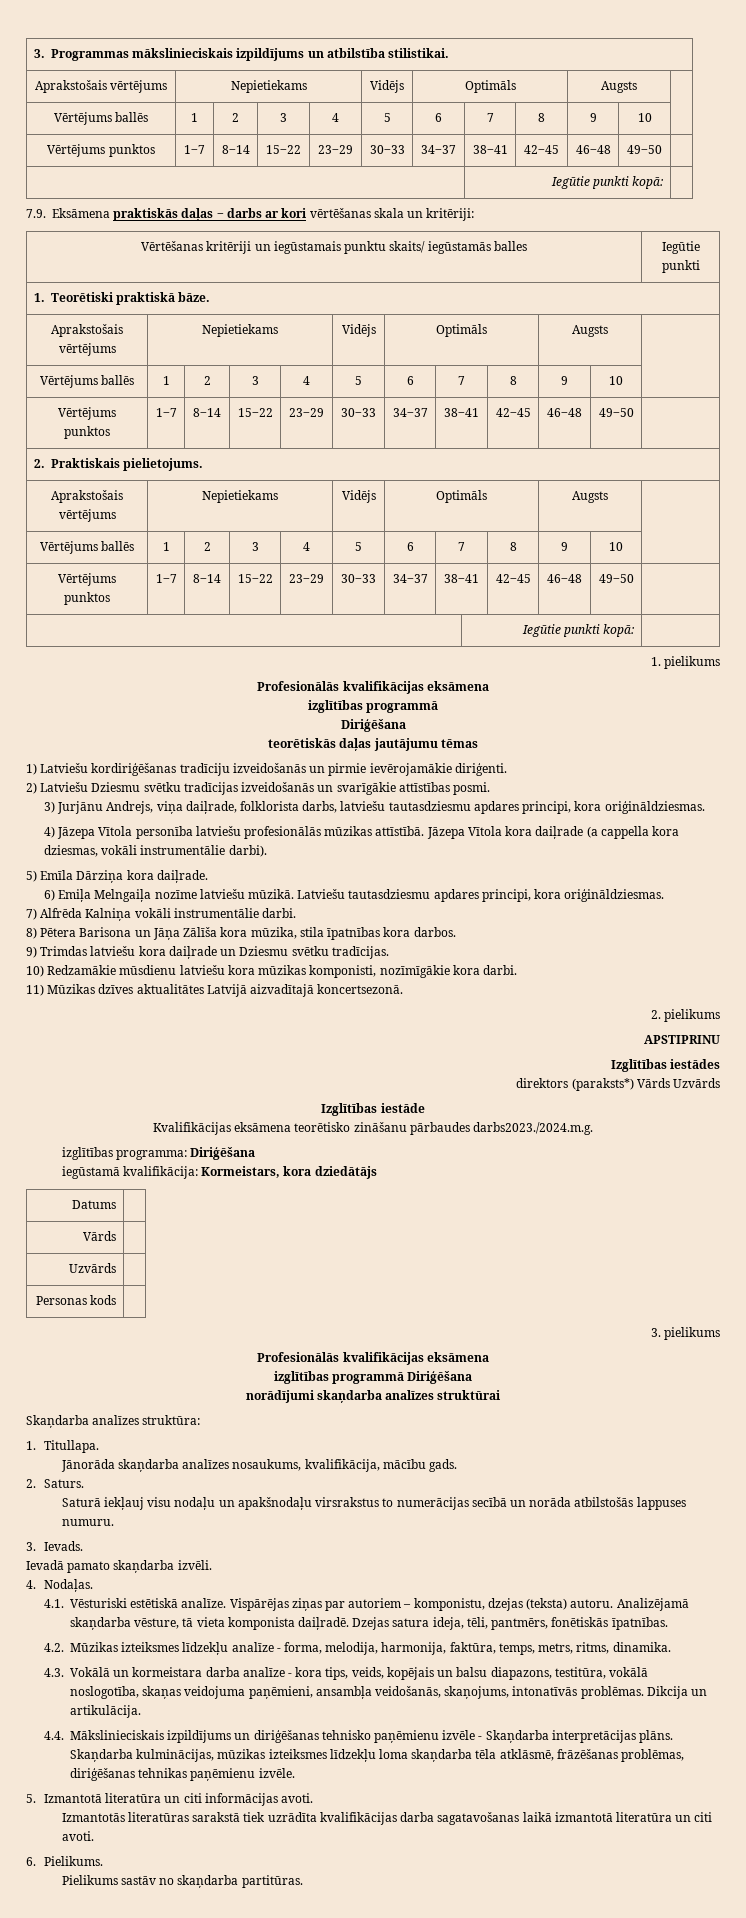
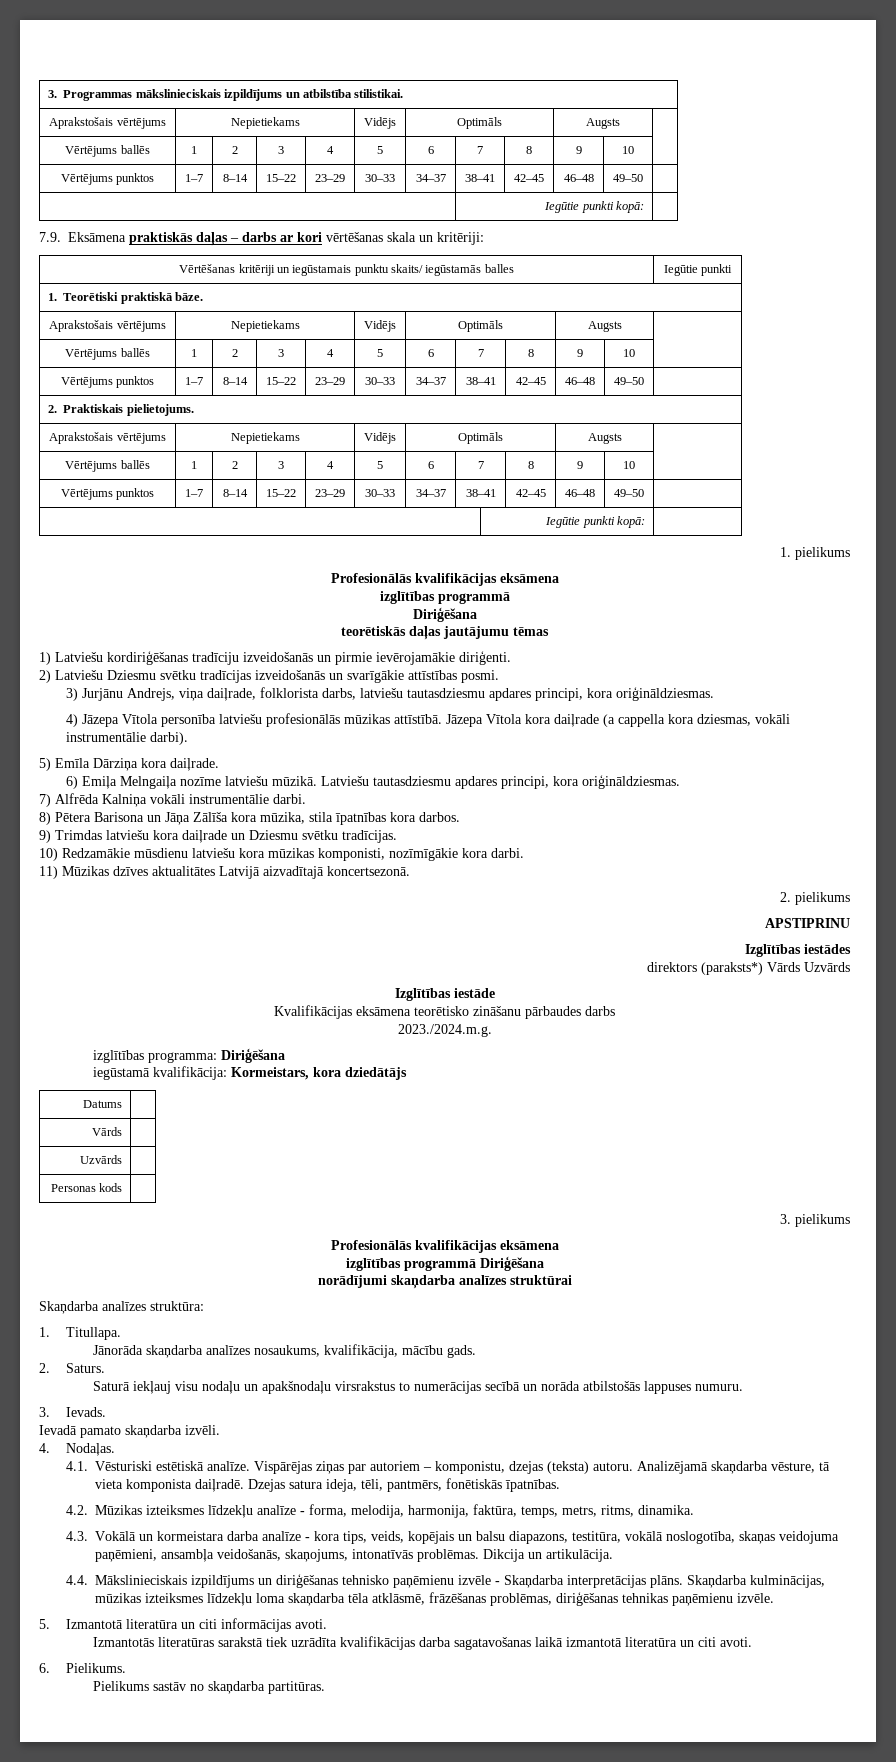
- Kvalifikācijas eksāmena teorētisko zināšanu pārbaudes darbs2023./2024.m.g.
+ Kvalifikācijas eksāmena teorētisko zināšanu pārbaudes darbs
+ 2023./2024.m.g.

